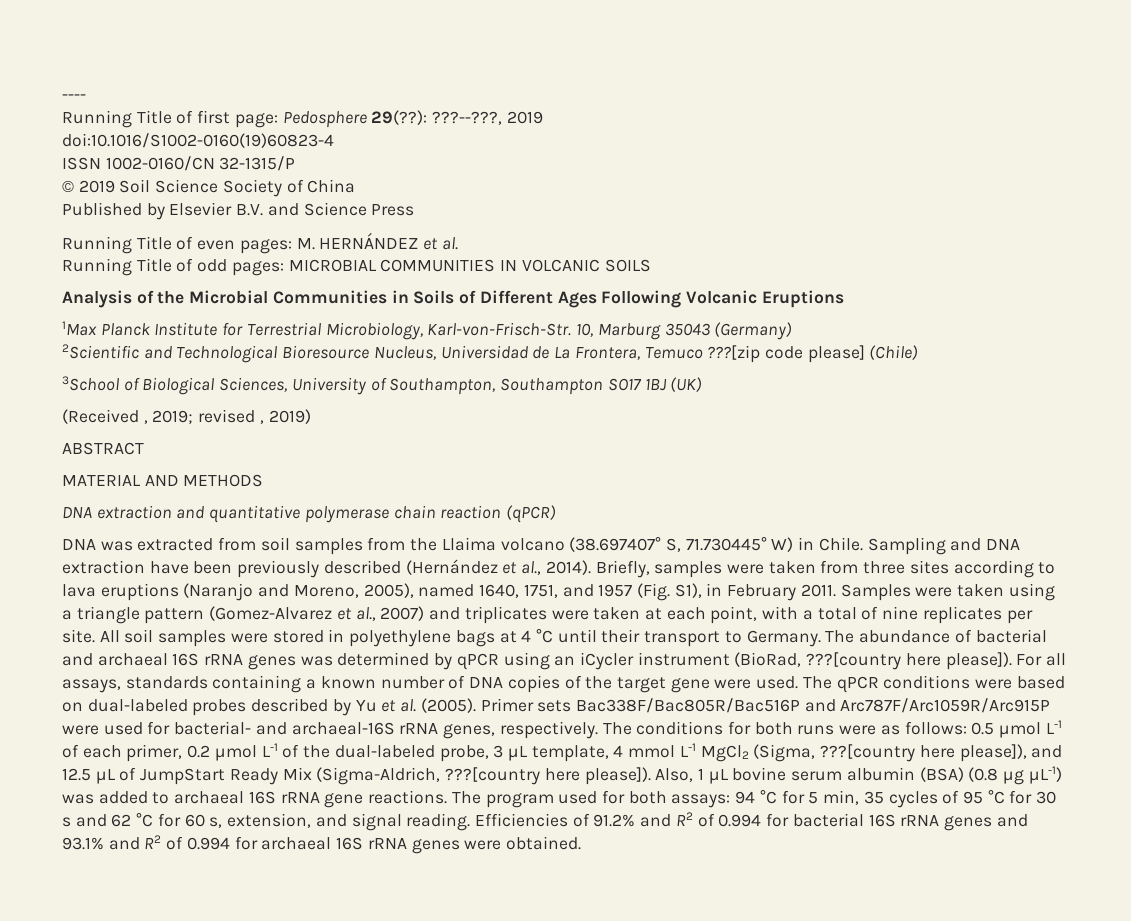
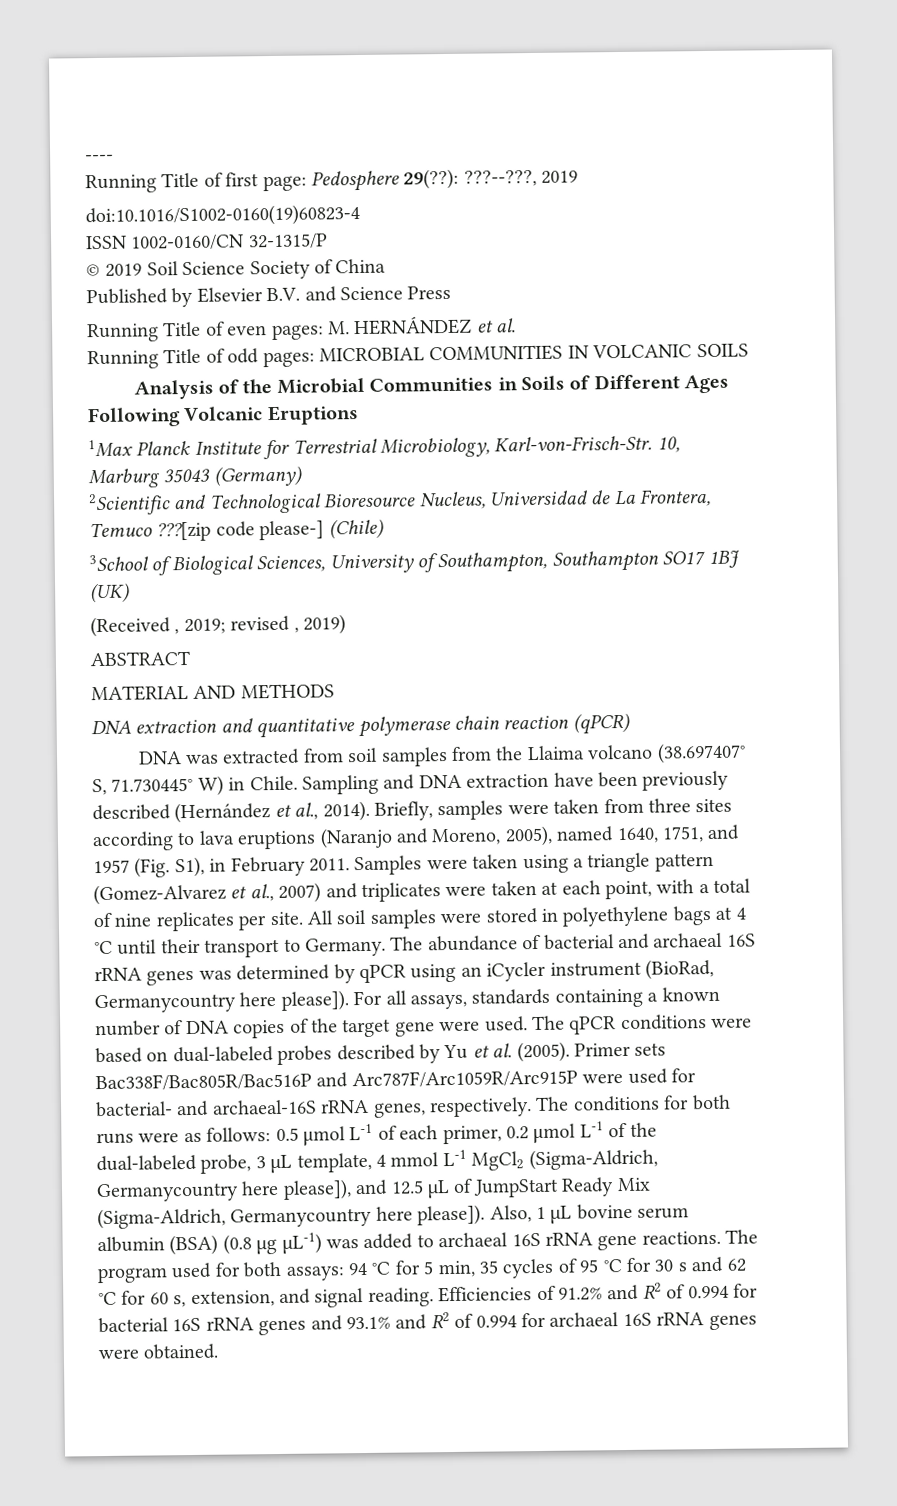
- 2Scientific and Technological Bioresource Nucleus, Universidad de La Frontera, Temuco ???[zip code please] (Chile)
+ 2Scientific and Technological Bioresource Nucleus, Universidad de La Frontera, Temuco ???[zip code please-] (Chile)
- The abundance of bacterial and archaeal 16S rRNA genes was determined by qPCR using an iCycler instrument (BioRad, ???[country here please]).
+ The abundance of bacterial and archaeal 16S rRNA genes was determined by qPCR using an iCycler instrument (BioRad, Germanycountry here please]).
- The conditions for both runs were as follows: 0.5 μmol L-1 of each primer, 0.2 μmol L-1 of the dual-labeled probe, 3 µL template, 4 mmol L-1 MgCl2 (Sigma, ???[country here please]), and 12.5 µL of JumpStart Ready Mix (Sigma-Aldrich, ???[country here please]).
+ The conditions for both runs were as follows: 0.5 μmol L-1 of each primer, 0.2 μmol L-1 of the dual-labeled probe, 3 µL template, 4 mmol L-1 MgCl2 (Sigma-Aldrich, Germanycountry here please]), and 12.5 µL of JumpStart Ready Mix (Sigma-Aldrich, Germanycountry here please]).

